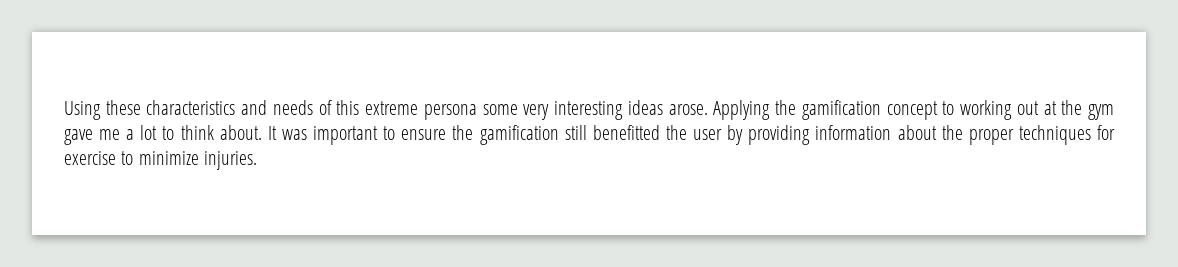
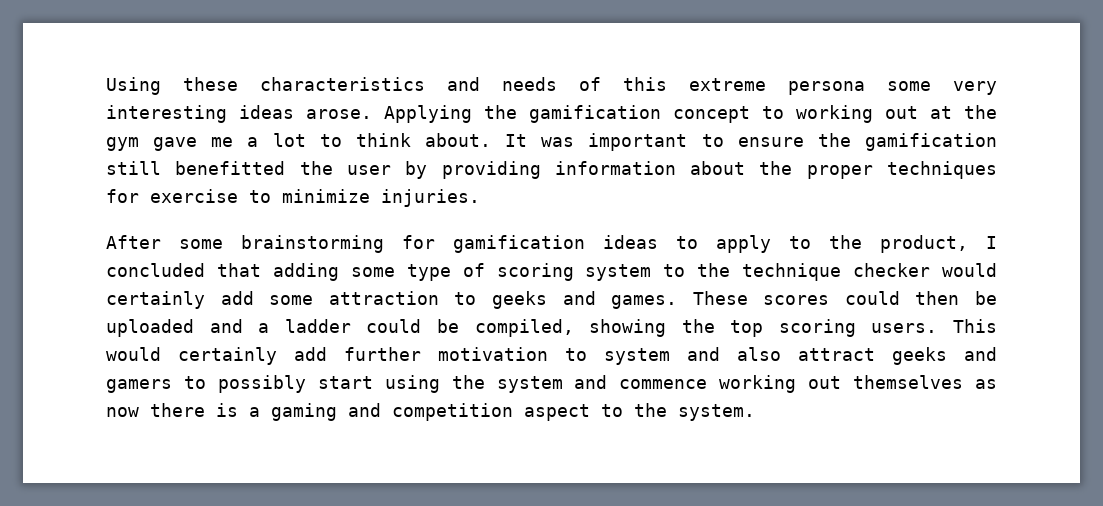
+ After some brainstorming for gamification ideas to apply to the product, I concluded that adding some type of scoring system to the technique checker would certainly add some attraction to geeks and games. These scores could then be uploaded and a ladder could be compiled, showing the top scoring users. This would certainly add further motivation to system and also attract geeks and gamers to possibly start using the system and commence working out themselves as now there is a gaming and competition aspect to the system.

